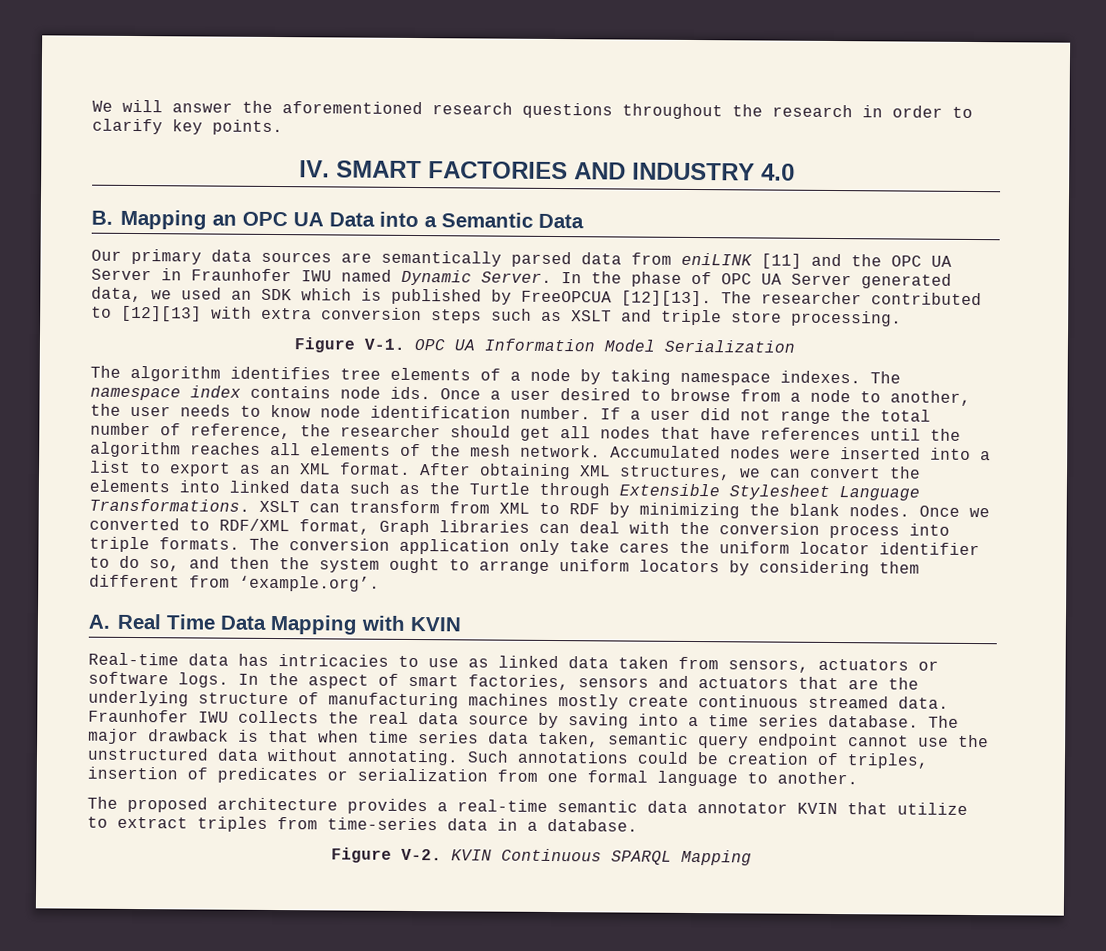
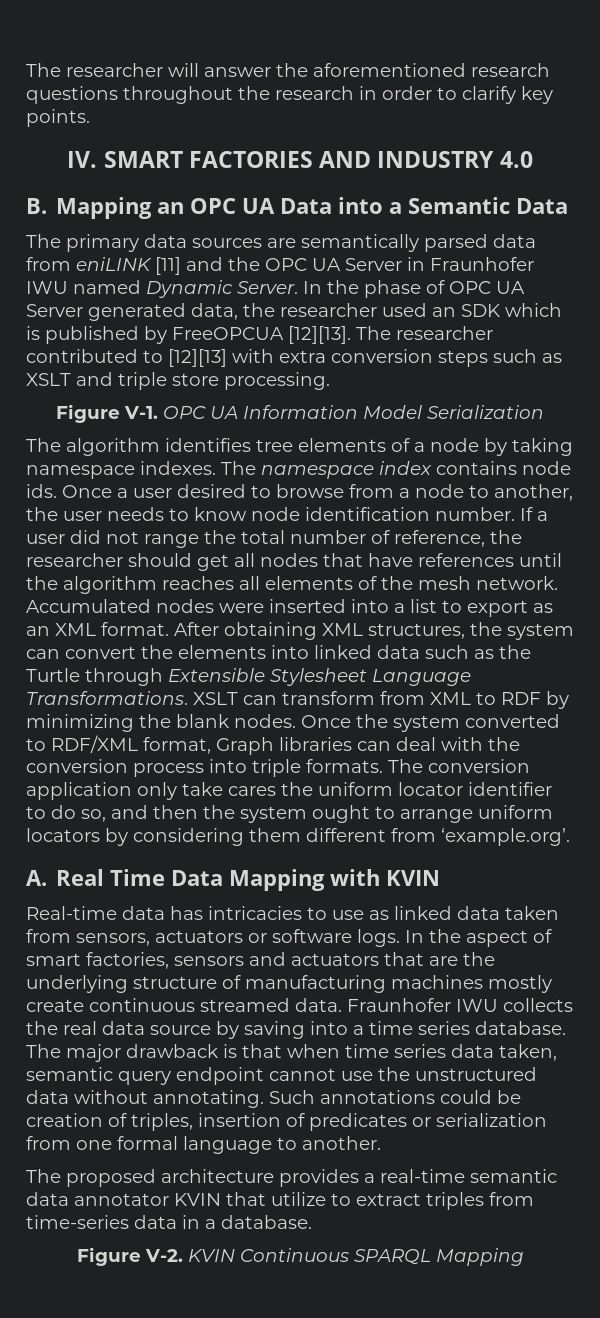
- We will answer the aforementioned research questions throughout the research in order to clarify key points.
+ The researcher will answer the aforementioned research questions throughout the research in order to clarify key points.
- Our primary data sources are semantically parsed data from eniLINK [11] and the OPC UA Server in Fraunhofer IWU named Dynamic Server.
+ The primary data sources are semantically parsed data from eniLINK [11] and the OPC UA Server in Fraunhofer IWU named Dynamic Server.
- In the phase of OPC UA Server generated data, we used an SDK which is published by FreeOPCUA [12][13].
+ In the phase of OPC UA Server generated data, the researcher used an SDK which is published by FreeOPCUA [12][13].
- After obtaining XML structures, we can convert the elements into linked data such as the Turtle through Extensible Stylesheet Language Transformations.
+ After obtaining XML structures, the system can convert the elements into linked data such as the Turtle through Extensible Stylesheet Language Transformations.
- Once we converted to RDF/XML format, Graph libraries can deal with the conversion process into triple formats.
+ Once the system converted to RDF/XML format, Graph libraries can deal with the conversion process into triple formats.

